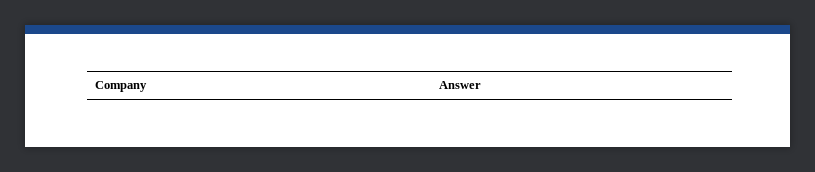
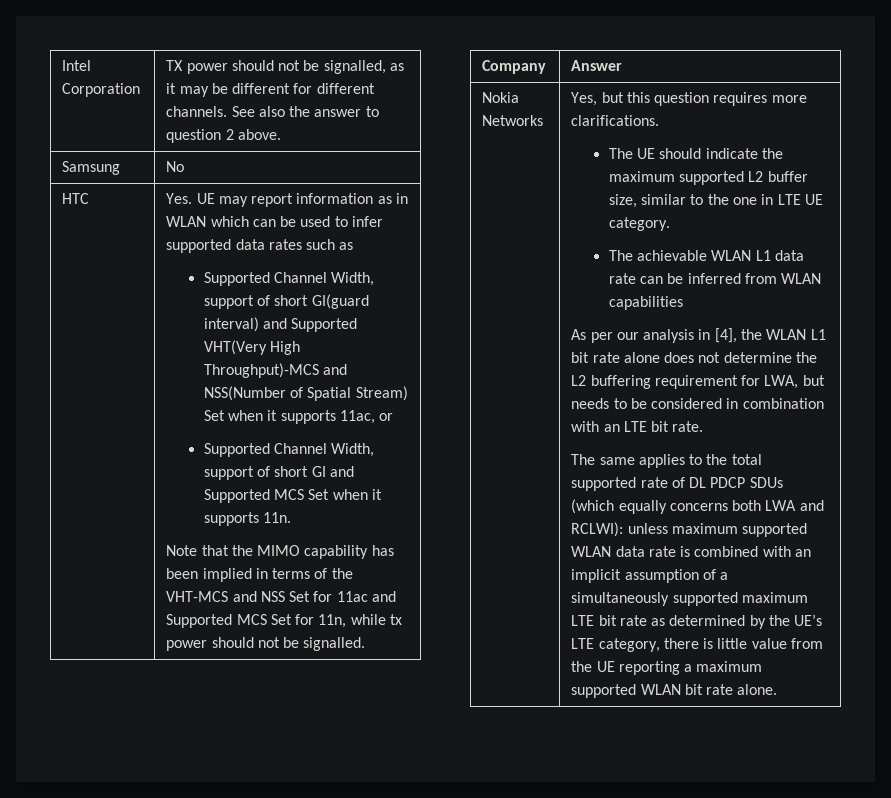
+ Intel Corporation | TX power should not be signalled, as it may be different for different channels. See also the answer to question 2 above.
+ Samsung | No
+ HTC | Yes. UE may report information as in WLAN which can be used to infer supported data rates such as
+ Supported Channel Width, support of short GI(guard interval) and Supported VHT(Very High Throughput)-MCS and NSS(Number of Spatial Stream) Set when it supports 11ac, or
+ Supported Channel Width, support of short GI and Supported MCS Set when it supports 11n.
+ Note that the MIMO capability has been implied in terms of the VHT-MCS and NSS Set for 11ac and Supported MCS Set for 11n, while tx power should not be signalled.
  Company | Answer
+ Nokia Networks | Yes, but this question requires more clarifications.
+ The UE should indicate the maximum supported L2 buffer size, similar to the one in LTE UE category.
+ The achievable WLAN L1 data rate can be inferred from WLAN capabilities
+ As per our analysis in [4], the WLAN L1 bit rate alone does not determine the L2 buffering requirement for LWA, but needs to be considered in combination with an LTE bit rate.
+ The same applies to the total supported rate of DL PDCP SDUs (which equally concerns both LWA and RCLWI): unless maximum supported WLAN data rate is combined with an implicit assumption of a simultaneously supported maximum LTE bit rate as determined by the UE’s LTE category, there is little value from the UE reporting a maximum supported WLAN bit rate alone.

